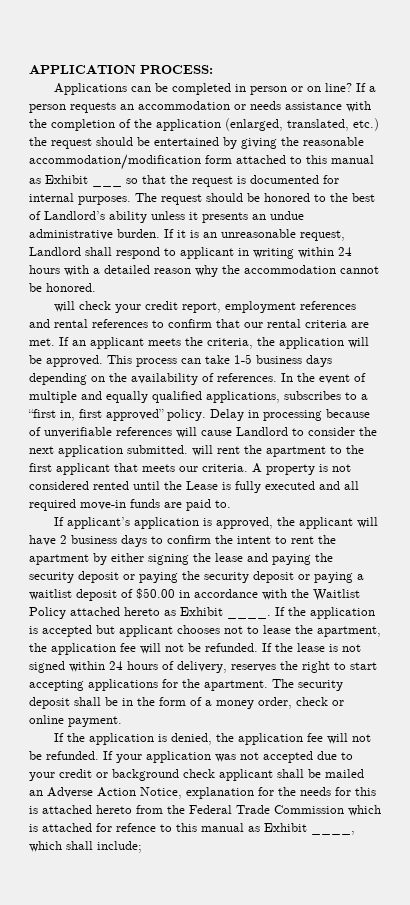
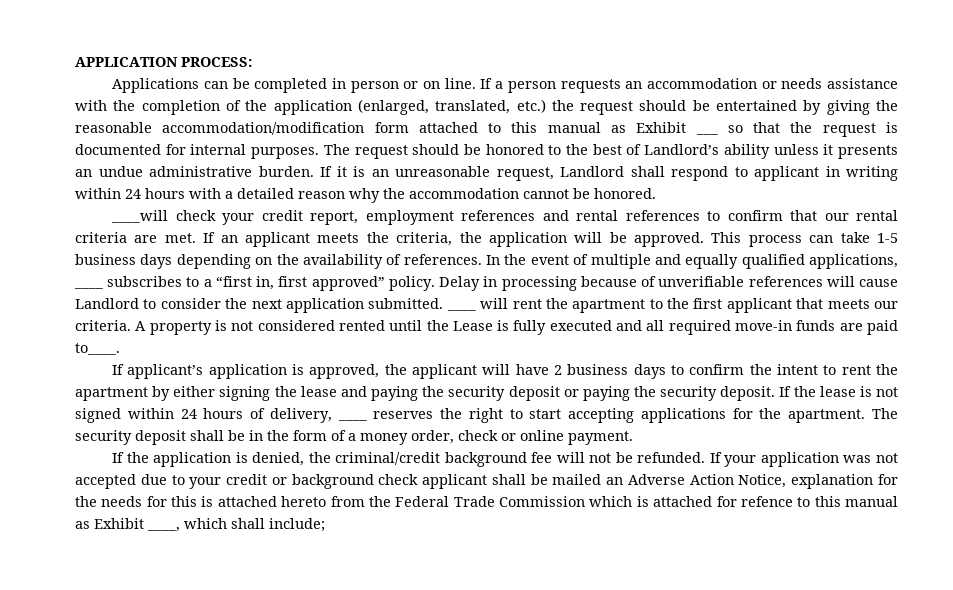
- Applications can be completed in person or on line?
+ Applications can be completed in person or on line.
- will check your credit report, employment references and rental references to confirm that our rental criteria are met.
+ ____will check your credit report, employment references and rental references to confirm that our rental criteria are met.
- In the event of multiple and equally qualified applications, subscribes to a “first in, first approved” policy.
+ In the event of multiple and equally qualified applications, ____ subscribes to a “first in, first approved” policy.
- Delay in processing because of unverifiable references will cause Landlord to consider the next application submitted. will rent the apartment to the first applicant that meets our criteria.
+ Delay in processing because of unverifiable references will cause Landlord to consider the next application submitted. ____ will rent the apartment to the first applicant that meets our criteria.
- A property is not considered rented until the Lease is fully executed and all required move-in funds are paid to.
+ A property is not considered rented until the Lease is fully executed and all required move-in funds are paid to____.
- If applicant’s application is approved, the applicant will have 2 business days to confirm the intent to rent the apartment by either signing the lease and paying the security deposit or paying the security deposit or paying a waitlist deposit of $50.00 in accordance with the Waitlist Policy attached hereto as Exhibit ____. If the application is accepted but applicant chooses not to lease the apartment, the application fee will not be refunded.
+ If applicant’s application is approved, the applicant will have 2 business days to confirm the intent to rent the apartment by either signing the lease and paying the security deposit or paying the security deposit.
- If the lease is not signed within 24 hours of delivery, reserves the right to start accepting applications for the apartment.
+ If the lease is not signed within 24 hours of delivery, ____ reserves the right to start accepting applications for the apartment.
- If the application is denied, the application fee will not be refunded.
+ If the application is denied, the criminal/credit background fee will not be refunded.

